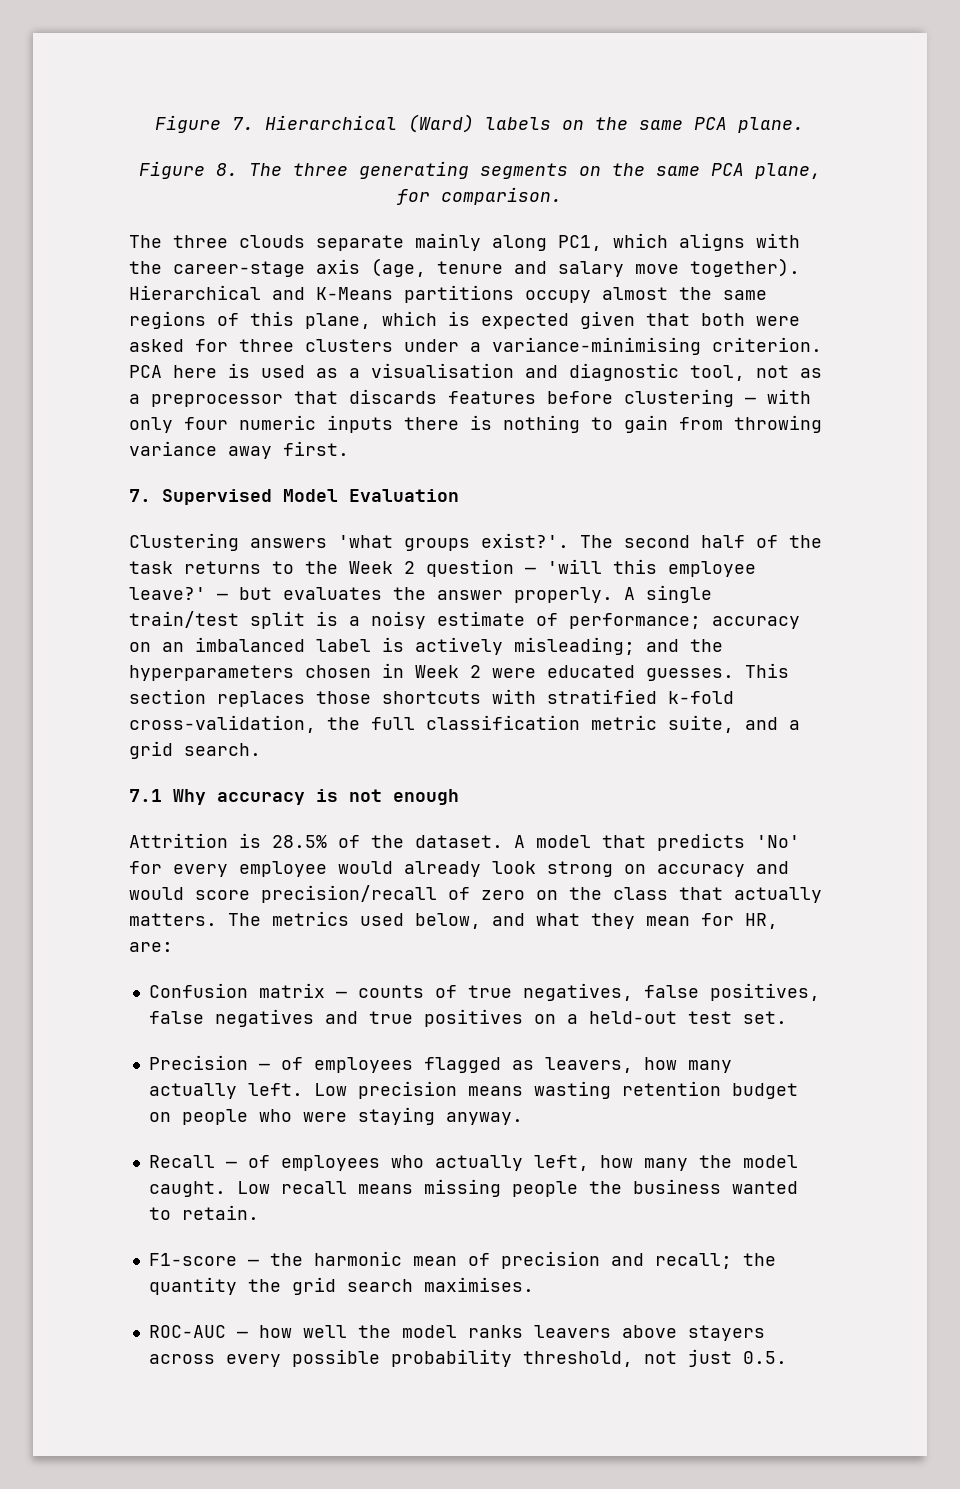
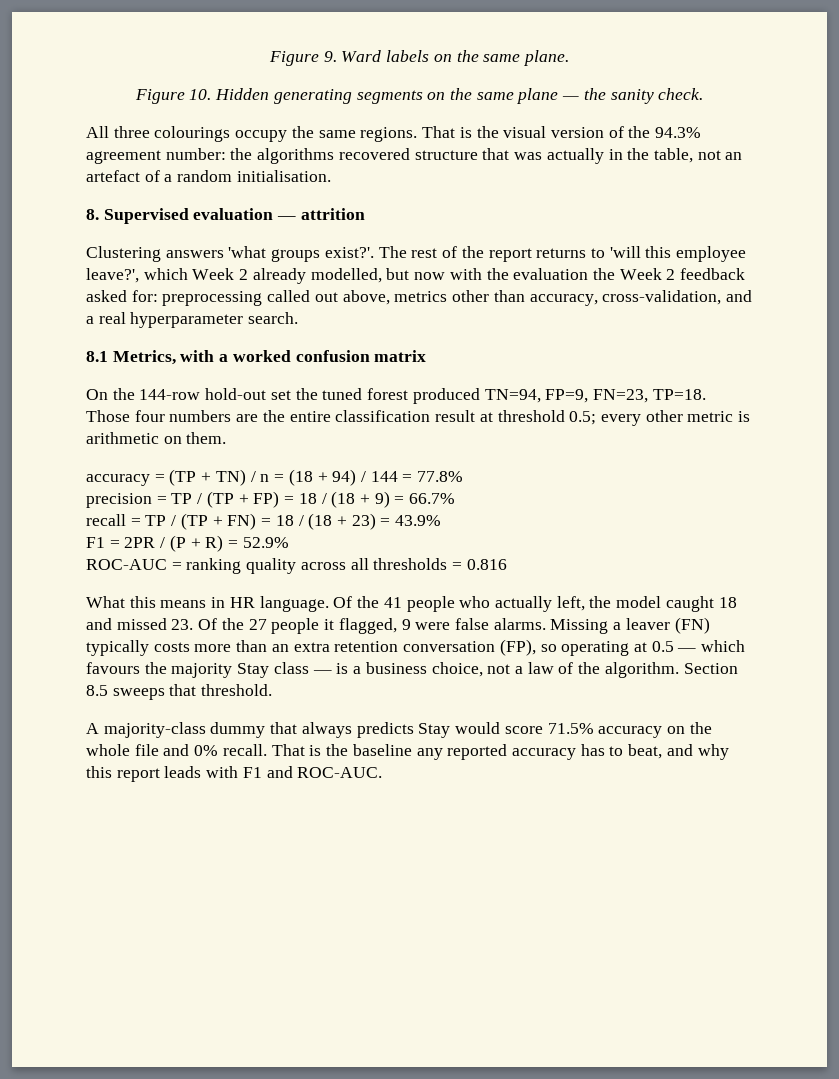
- Figure 7. Hierarchical (Ward) labels on the same PCA plane.
+ Figure 9. Ward labels on the same plane.
- Figure 8. The three generating segments on the same PCA plane, for comparison.
- The three clouds separate mainly along PC1, which aligns with the career-stage axis (age, tenure and salary move together). Hierarchical and K-Means partitions occupy almost the same regions of this plane, which is expected given that both were asked for three clusters under a variance-minimising criterion. PCA here is used as a visualisation and diagnostic tool, not as a preprocessor that discards features before clustering — with only four numeric inputs there is nothing to gain from throwing variance away first.
- 7. Supervised Model Evaluation
+ Figure 10. Hidden generating segments on the same plane — the sanity check.
+ All three colourings occupy the same regions. That is the visual version of the 94.3% agreement number: the algorithms recovered structure that was actually in the table, not an artefact of a random initialisation.
+ 8. Supervised evaluation — attrition
- The second half of the task returns to the Week 2 question — 'will this employee leave?' — but evaluates the answer properly. A single train/test split is a noisy estimate of performance; accuracy on an imbalanced label is actively misleading; and the hyperparameters chosen in Week 2 were educated guesses. This section replaces those shortcuts with stratified k-fold cross-validation, the full classification metric suite, and a grid search.
- 7.1 Why accuracy is not enough
- Attrition is 28.5% of the dataset. A model that predicts 'No' for every employee would already look strong on accuracy and would score precision/recall of zero on the class that actually matters. The metrics used below, and what they mean for HR, are:
- Confusion matrix — counts of true negatives, false positives, false negatives and true positives on a held-out test set.
- Precision — of employees flagged as leavers, how many actually left. Low precision means wasting retention budget on people who were staying anyway.
- Recall — of employees who actually left, how many the model caught. Low recall means missing people the business wanted to retain.
- F1-score — the harmonic mean of precision and recall; the quantity the grid search maximises.
- ROC-AUC — how well the model ranks leavers above stayers across every possible probability threshold, not just 0.5.
+ The rest of the report returns to 'will this employee leave?', which Week 2 already modelled, but now with the evaluation the Week 2 feedback asked for: preprocessing called out above, metrics other than accuracy, cross-validation, and a real hyperparameter search.
+ 8.1 Metrics, with a worked confusion matrix
+ On the 144-row hold-out set the tuned forest produced TN=94, FP=9, FN=23, TP=18. Those four numbers are the entire classification result at threshold 0.5; every other metric is arithmetic on them.
+ accuracy = (TP + TN) / n = (18 + 94) / 144 = 77.8%
+ precision = TP / (TP + FP) = 18 / (18 + 9) = 66.7%
+ recall = TP / (TP + FN) = 18 / (18 + 23) = 43.9%
+ F1 = 2PR / (P + R) = 52.9%
+ ROC-AUC = ranking quality across all thresholds = 0.816
+ What this means in HR language. Of the 41 people who actually left, the model caught 18 and missed 23. Of the 27 people it flagged, 9 were false alarms. Missing a leaver (FN) typically costs more than an extra retention conversation (FP), so operating at 0.5 — which favours the majority Stay class — is a business choice, not a law of the algorithm. Section 8.5 sweeps that threshold.
+ A majority-class dummy that always predicts Stay would score 71.5% accuracy on the whole file and 0% recall. That is the baseline any reported accuracy has to beat, and why this report leads with F1 and ROC-AUC.

